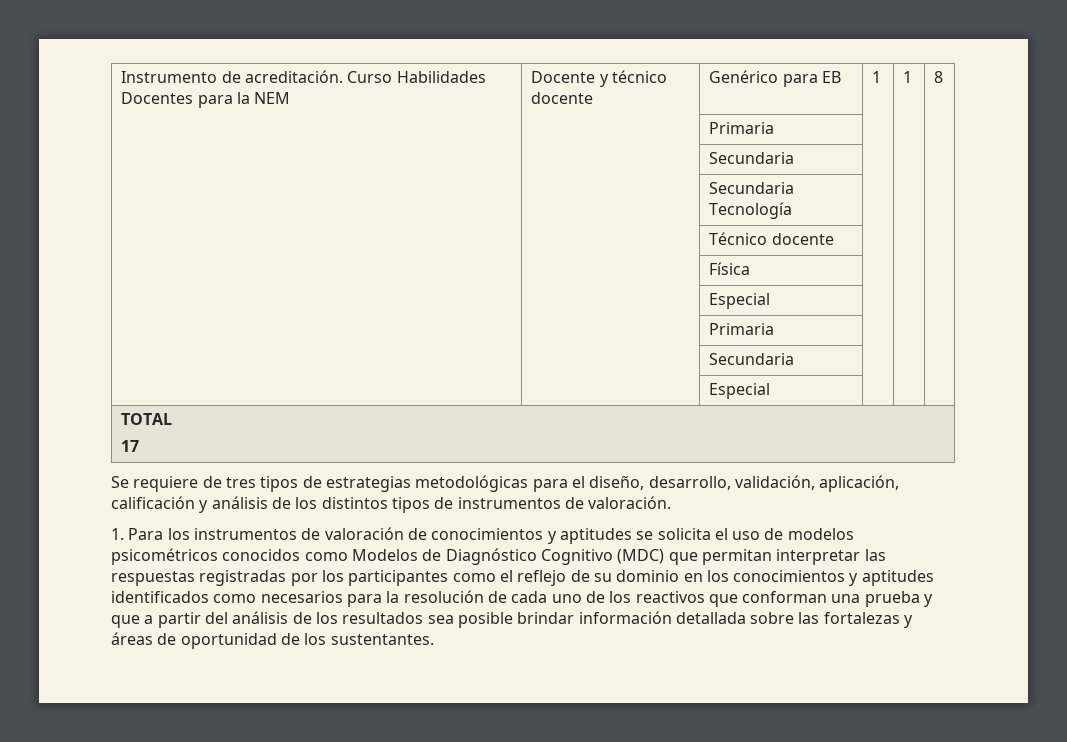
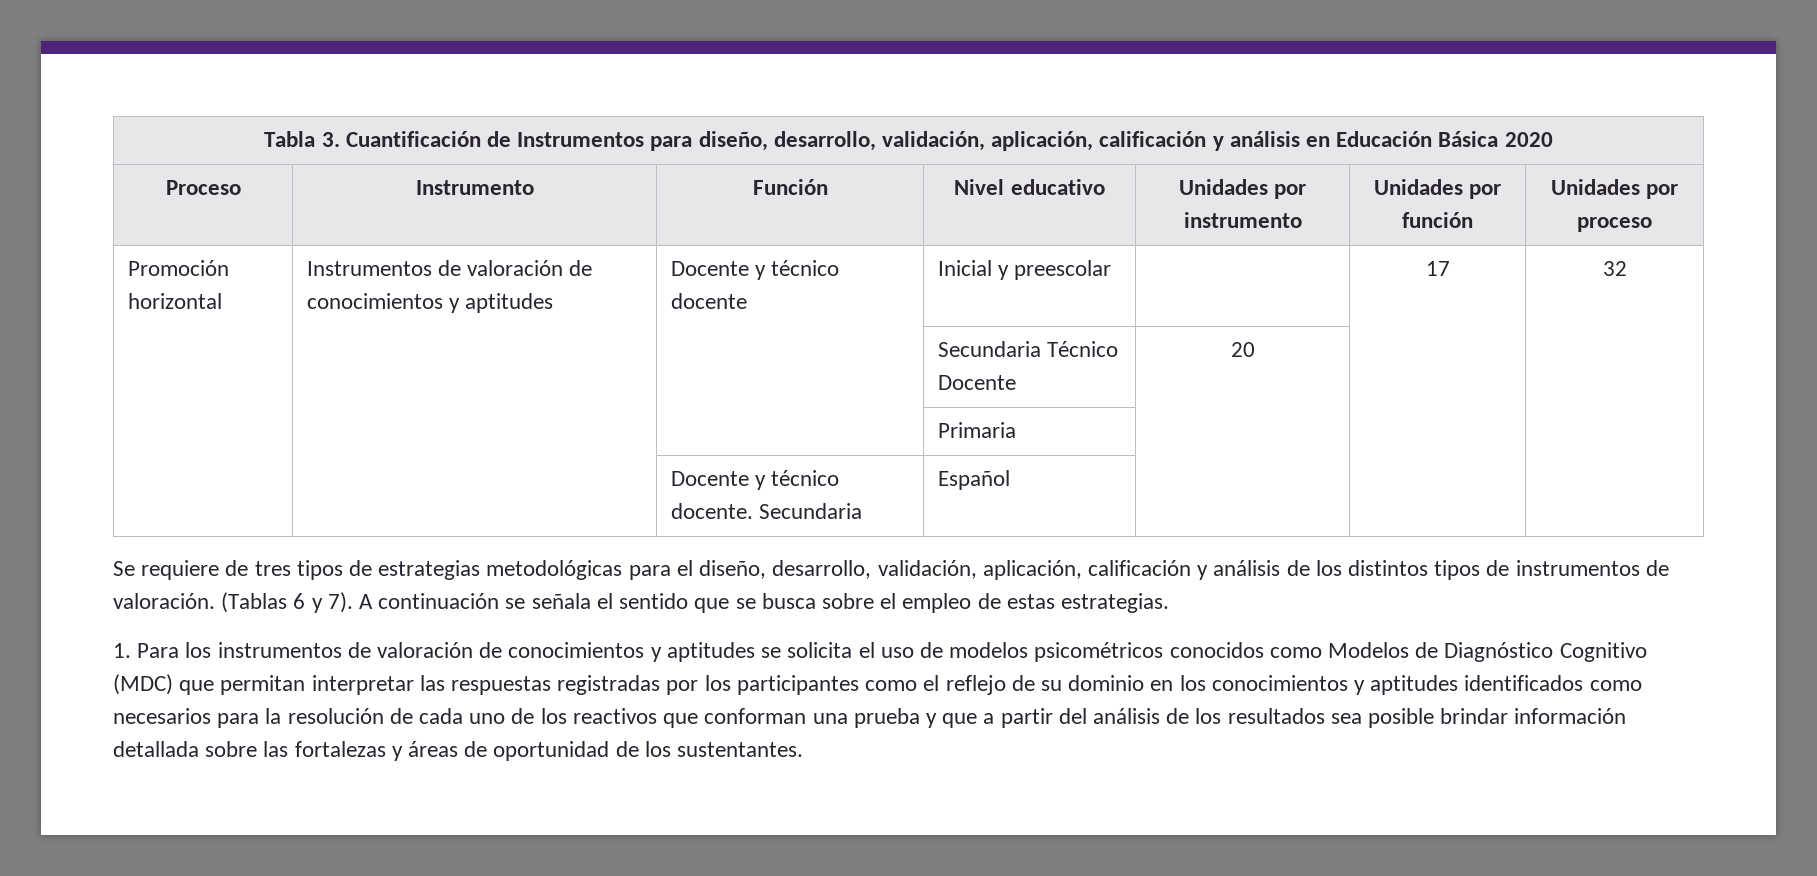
- Instrumento de acreditación. Curso Habilidades Docentes para la NEM | Docente y técnico docente | Genérico para EB | 1 | 1 | 8
- | | Primaria | | |
- | | Secundaria | | |
- | | Secundaria Tecnología | | |
- | | Técnico docente | | |
- | | Física | | |
- | | Especial | | |
- | | Primaria | | |
- | | Secundaria | | |
- | | Especial | | |
- TOTAL
- 17
+ Tabla 3. Cuantificación de Instrumentos para diseño, desarrollo, validación, aplicación, calificación y análisis en Educación Básica 2020
+ Proceso | Instrumento | Función | Nivel educativo | Unidades por instrumento | Unidades por función | Unidades por proceso
+ Promoción horizontal | Instrumentos de valoración de conocimientos y aptitudes | Docente y técnico docente | Inicial y preescolar | | 17 | 32
+ | | | Secundaria Técnico Docente | 20 | |
+ | | | Primaria | | |
+ | | Docente y técnico docente. Secundaria | Español | | |
+ (Tablas 6 y 7). A continuación se señala el sentido que se busca sobre el empleo de estas estrategias.

